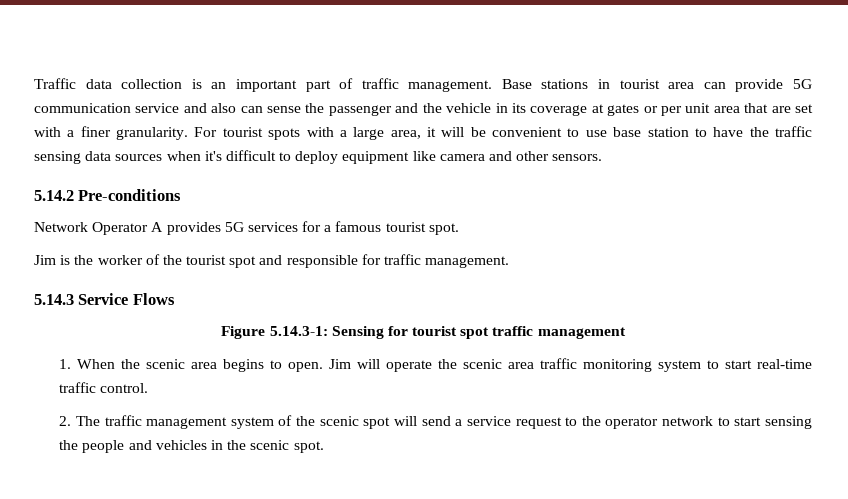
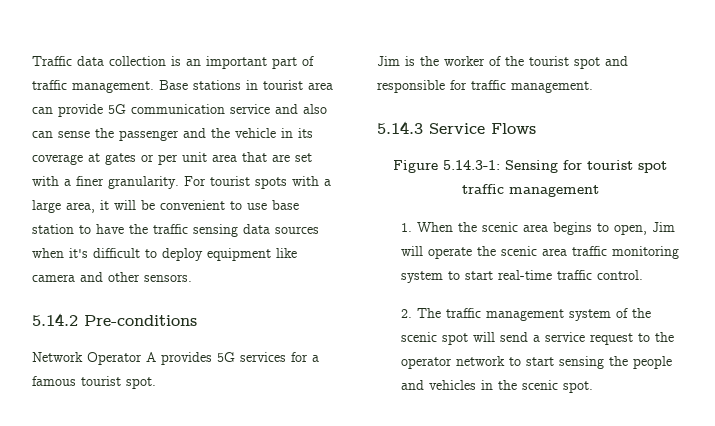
- 1. When the scenic area begins to open. Jim will operate the scenic area traffic monitoring system to start real-time traffic control.
+ 1. When the scenic area begins to open, Jim will operate the scenic area traffic monitoring system to start real-time traffic control.

